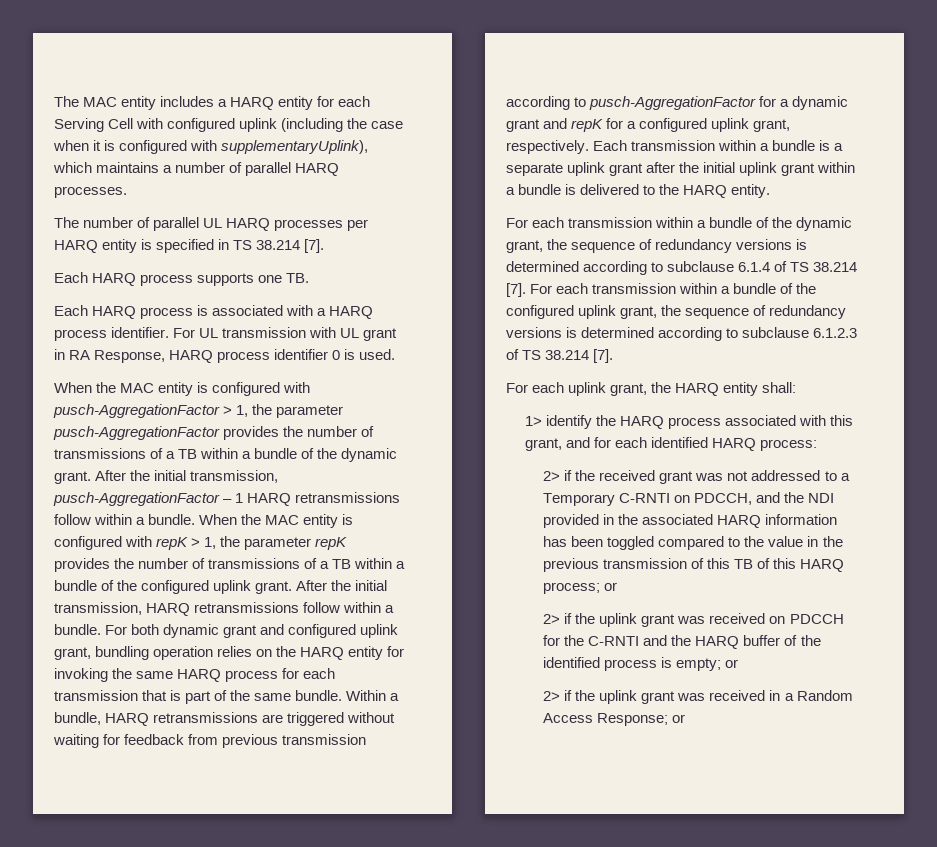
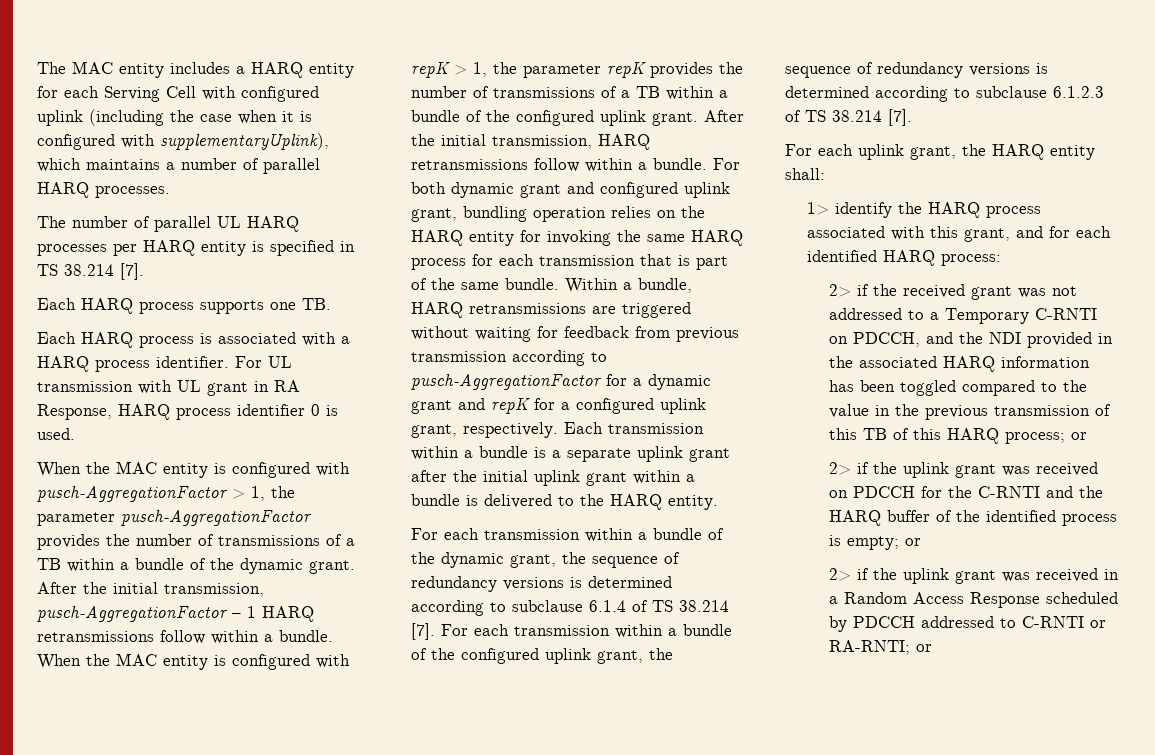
- 2> if the uplink grant was received in a Random Access Response; or
+ 2> if the uplink grant was received in a Random Access Response scheduled by PDCCH addressed to C-RNTI or RA-RNTI; or

